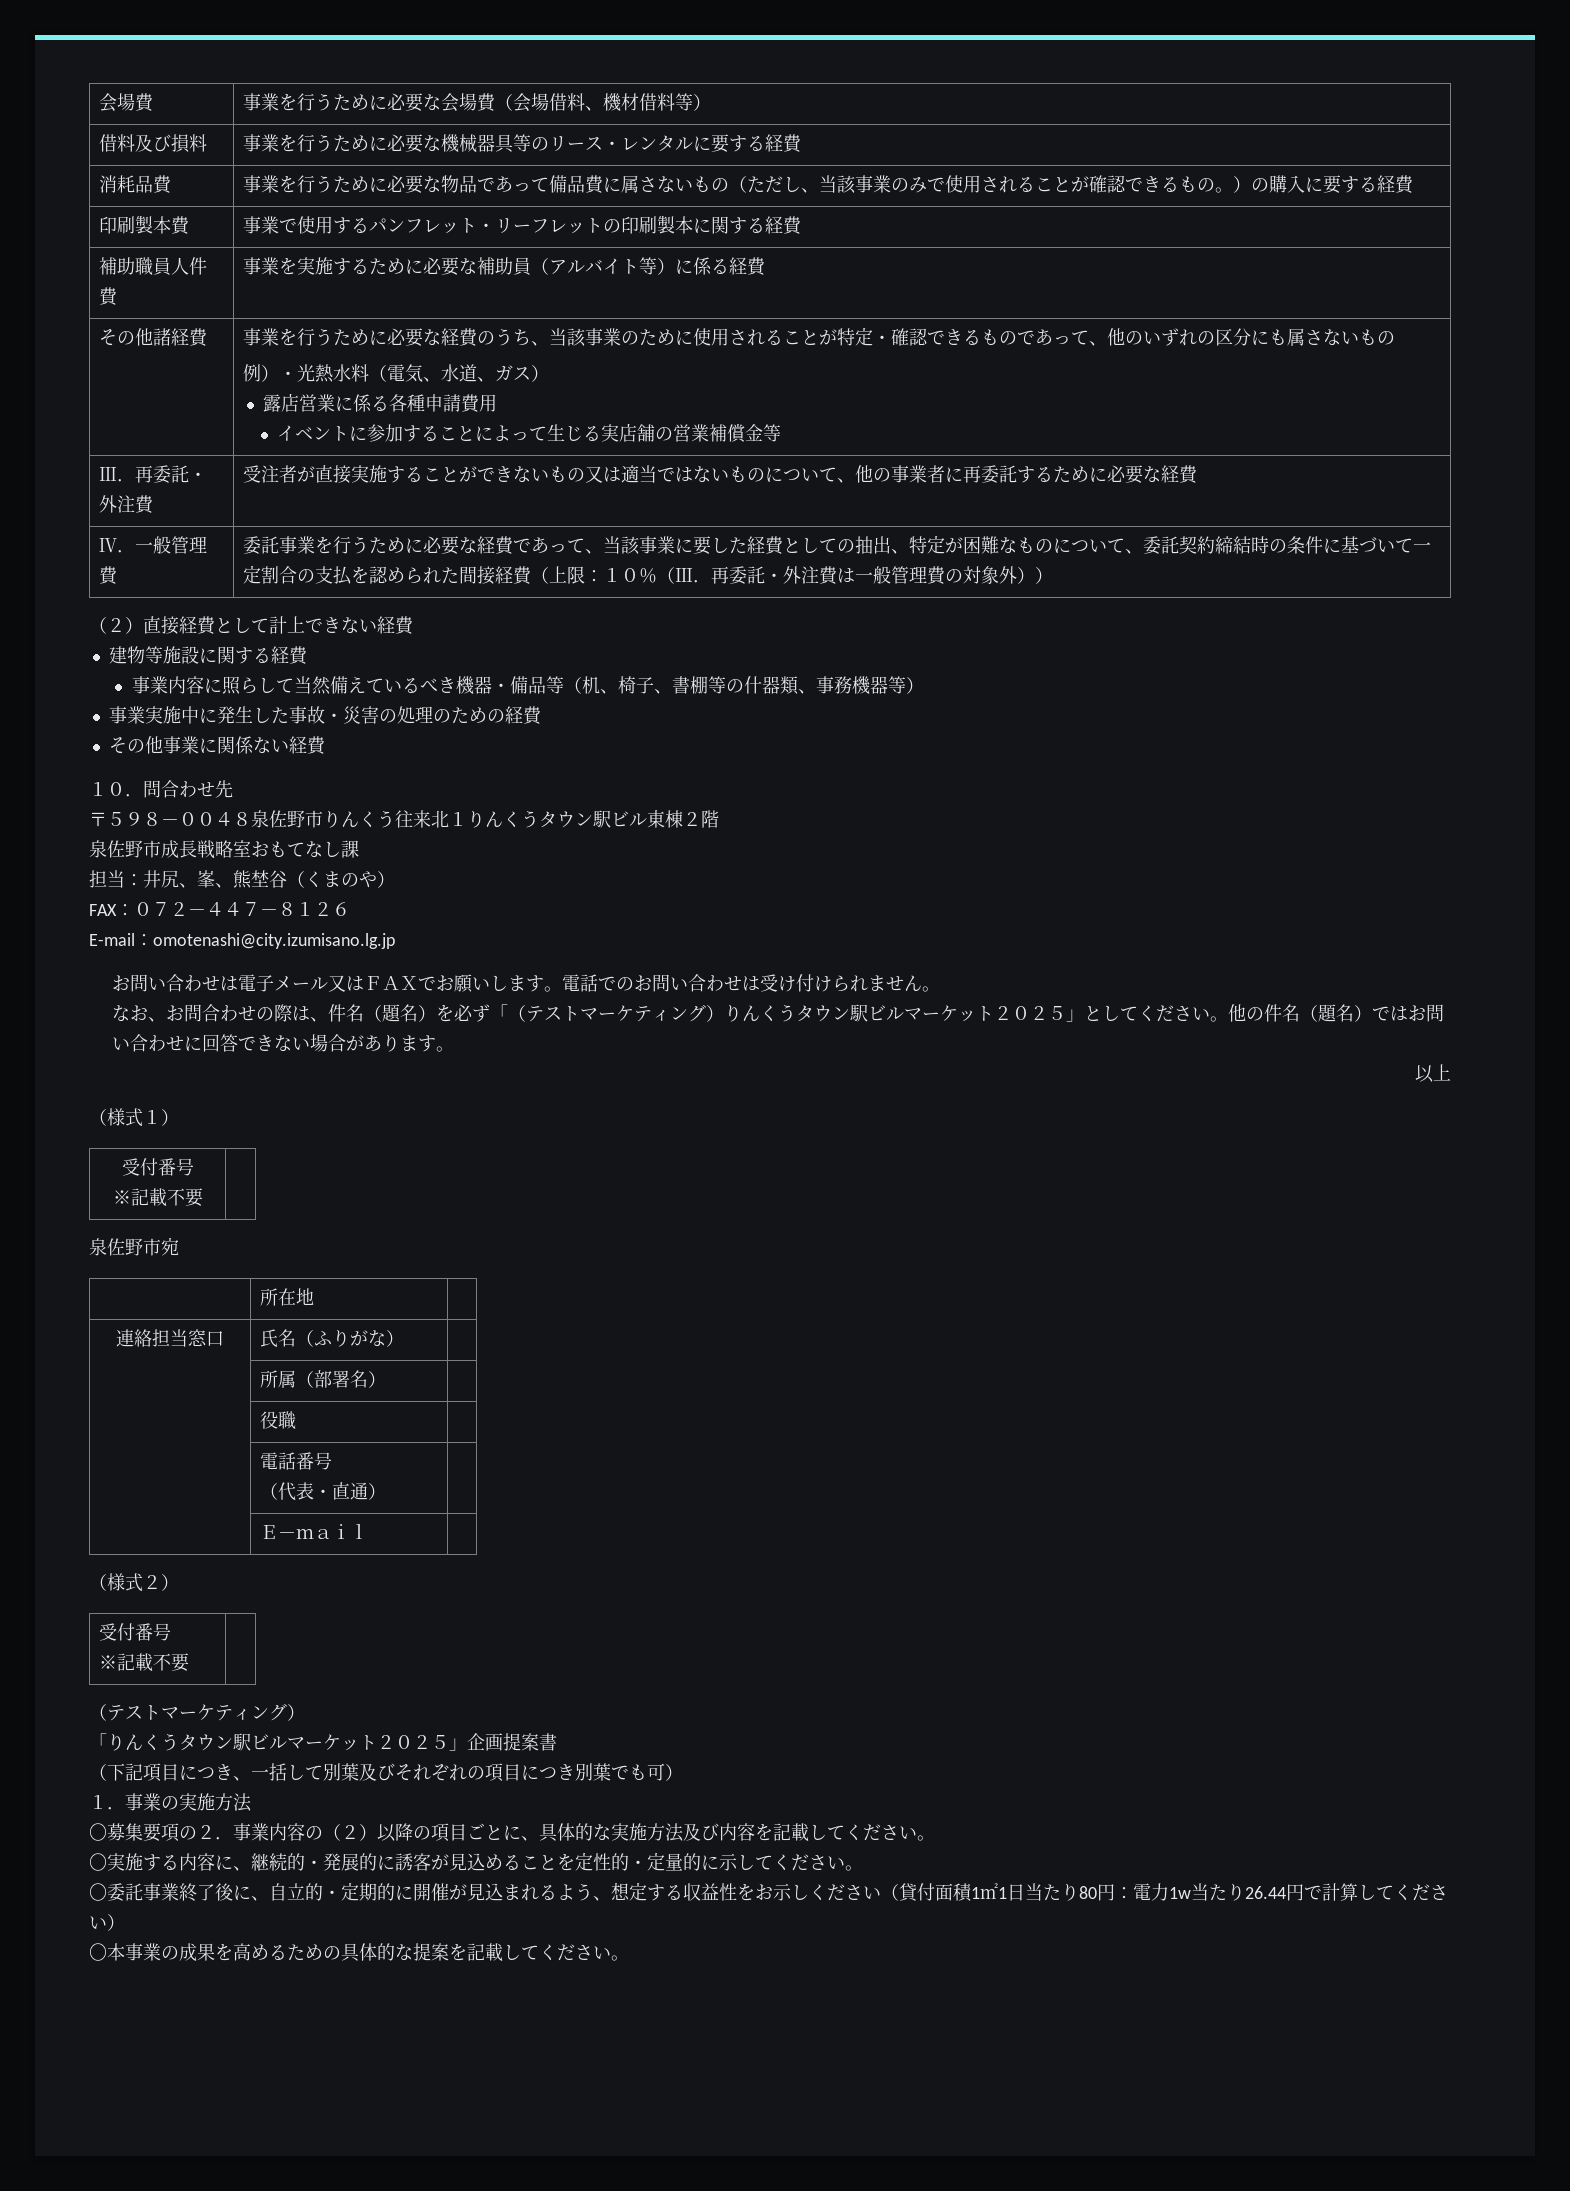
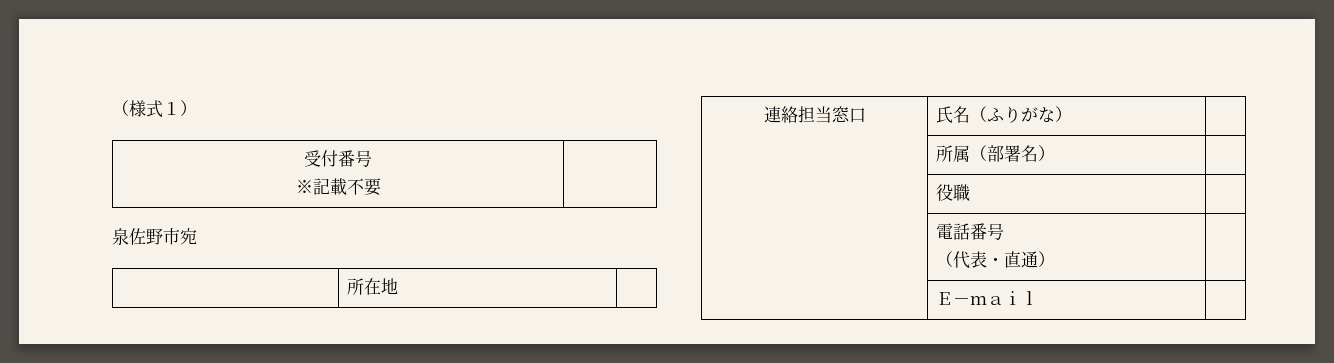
- 会場費 | 事業を行うために必要な会場費（会場借料、機材借料等）
- 借料及び損料 | 事業を行うために必要な機械器具等のリース・レンタルに要する経費
- 消耗品費 | 事業を行うために必要な物品であって備品費に属さないもの（ただし、当該事業のみで使用されることが確認できるもの。）の購入に要する経費
- 印刷製本費 | 事業で使用するパンフレット・リーフレットの印刷製本に関する経費
- 補助職員人件費 | 事業を実施するために必要な補助員（アルバイト等）に係る経費
- その他諸経費 | 事業を行うために必要な経費のうち、当該事業のために使用されることが特定・確認できるものであって、他のいずれの区分にも属さないもの
- 例）・光熱水料（電気、水道、ガス）
- 露店営業に係る各種申請費用
- イベントに参加することによって生じる実店舗の営業補償金等
- Ⅲ．再委託・外注費 | 受注者が直接実施することができないもの又は適当ではないものについて、他の事業者に再委託するために必要な経費
- Ⅳ．一般管理費 | 委託事業を行うために必要な経費であって、当該事業に要した経費としての抽出、特定が困難なものについて、委託契約締結時の条件に基づいて一定割合の支払を認められた間接経費（上限：１０％（Ⅲ．再委託・外注費は一般管理費の対象外））
- （２）直接経費として計上できない経費
- 建物等施設に関する経費
- 事業内容に照らして当然備えているべき機器・備品等（机、椅子、書棚等の什器類、事務機器等）
- 事業実施中に発生した事故・災害の処理のための経費
- その他事業に関係ない経費
- １０．問合わせ先
- 〒５９８－００４８泉佐野市りんくう往来北１りんくうタウン駅ビル東棟２階
- 泉佐野市成長戦略室おもてなし課
- 担当：井尻、峯、熊埜谷（くまのや）
- FAX：０７２－４４７－８１２６
- E-mail：omotenashi@city.izumisano.lg.jp
- お問い合わせは電子メール又はＦＡＸでお願いします。電話でのお問い合わせは受け付けられません。
- なお、お問合わせの際は、件名（題名）を必ず「（テストマーケティング）りんくうタウン駅ビルマーケット２０２５」としてください。他の件名（題名）ではお問い合わせに回答できない場合があります。
- 以上
- （様式２）
- 受付番号
- ※記載不要 |
- （テストマーケティング）
- 「りんくうタウン駅ビルマーケット２０２５」企画提案書
- （下記項目につき、一括して別葉及びそれぞれの項目につき別葉でも可）
- １．事業の実施方法
- 〇募集要項の２．事業内容の（２）以降の項目ごとに、具体的な実施方法及び内容を記載してください。
- 〇実施する内容に、継続的・発展的に誘客が見込めることを定性的・定量的に示してください。
- 〇委託事業終了後に、自立的・定期的に開催が見込まれるよう、想定する収益性をお示しください（貸付面積1㎡1日当たり80円：電力1w当たり26.44円で計算してください）
- 〇本事業の成果を高めるための具体的な提案を記載してください。

